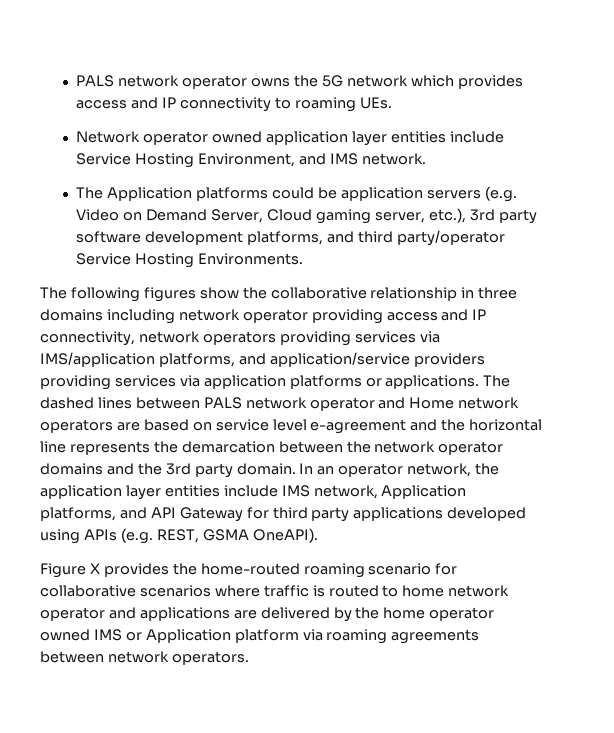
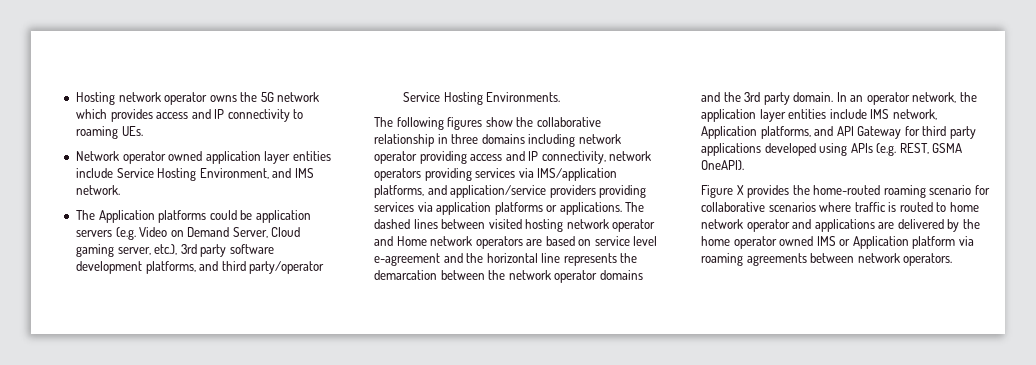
- PALS network operator owns the 5G network which provides access and IP connectivity to roaming UEs.
+ Hosting network operator owns the 5G network which provides access and IP connectivity to roaming UEs.
- The dashed lines between PALS network operator and Home network operators are based on service level e-agreement and the horizontal line represents the demarcation between the network operator domains and the 3rd party domain.
+ The dashed lines between visited hosting network operator and Home network operators are based on service level e-agreement and the horizontal line represents the demarcation between the network operator domains and the 3rd party domain.

